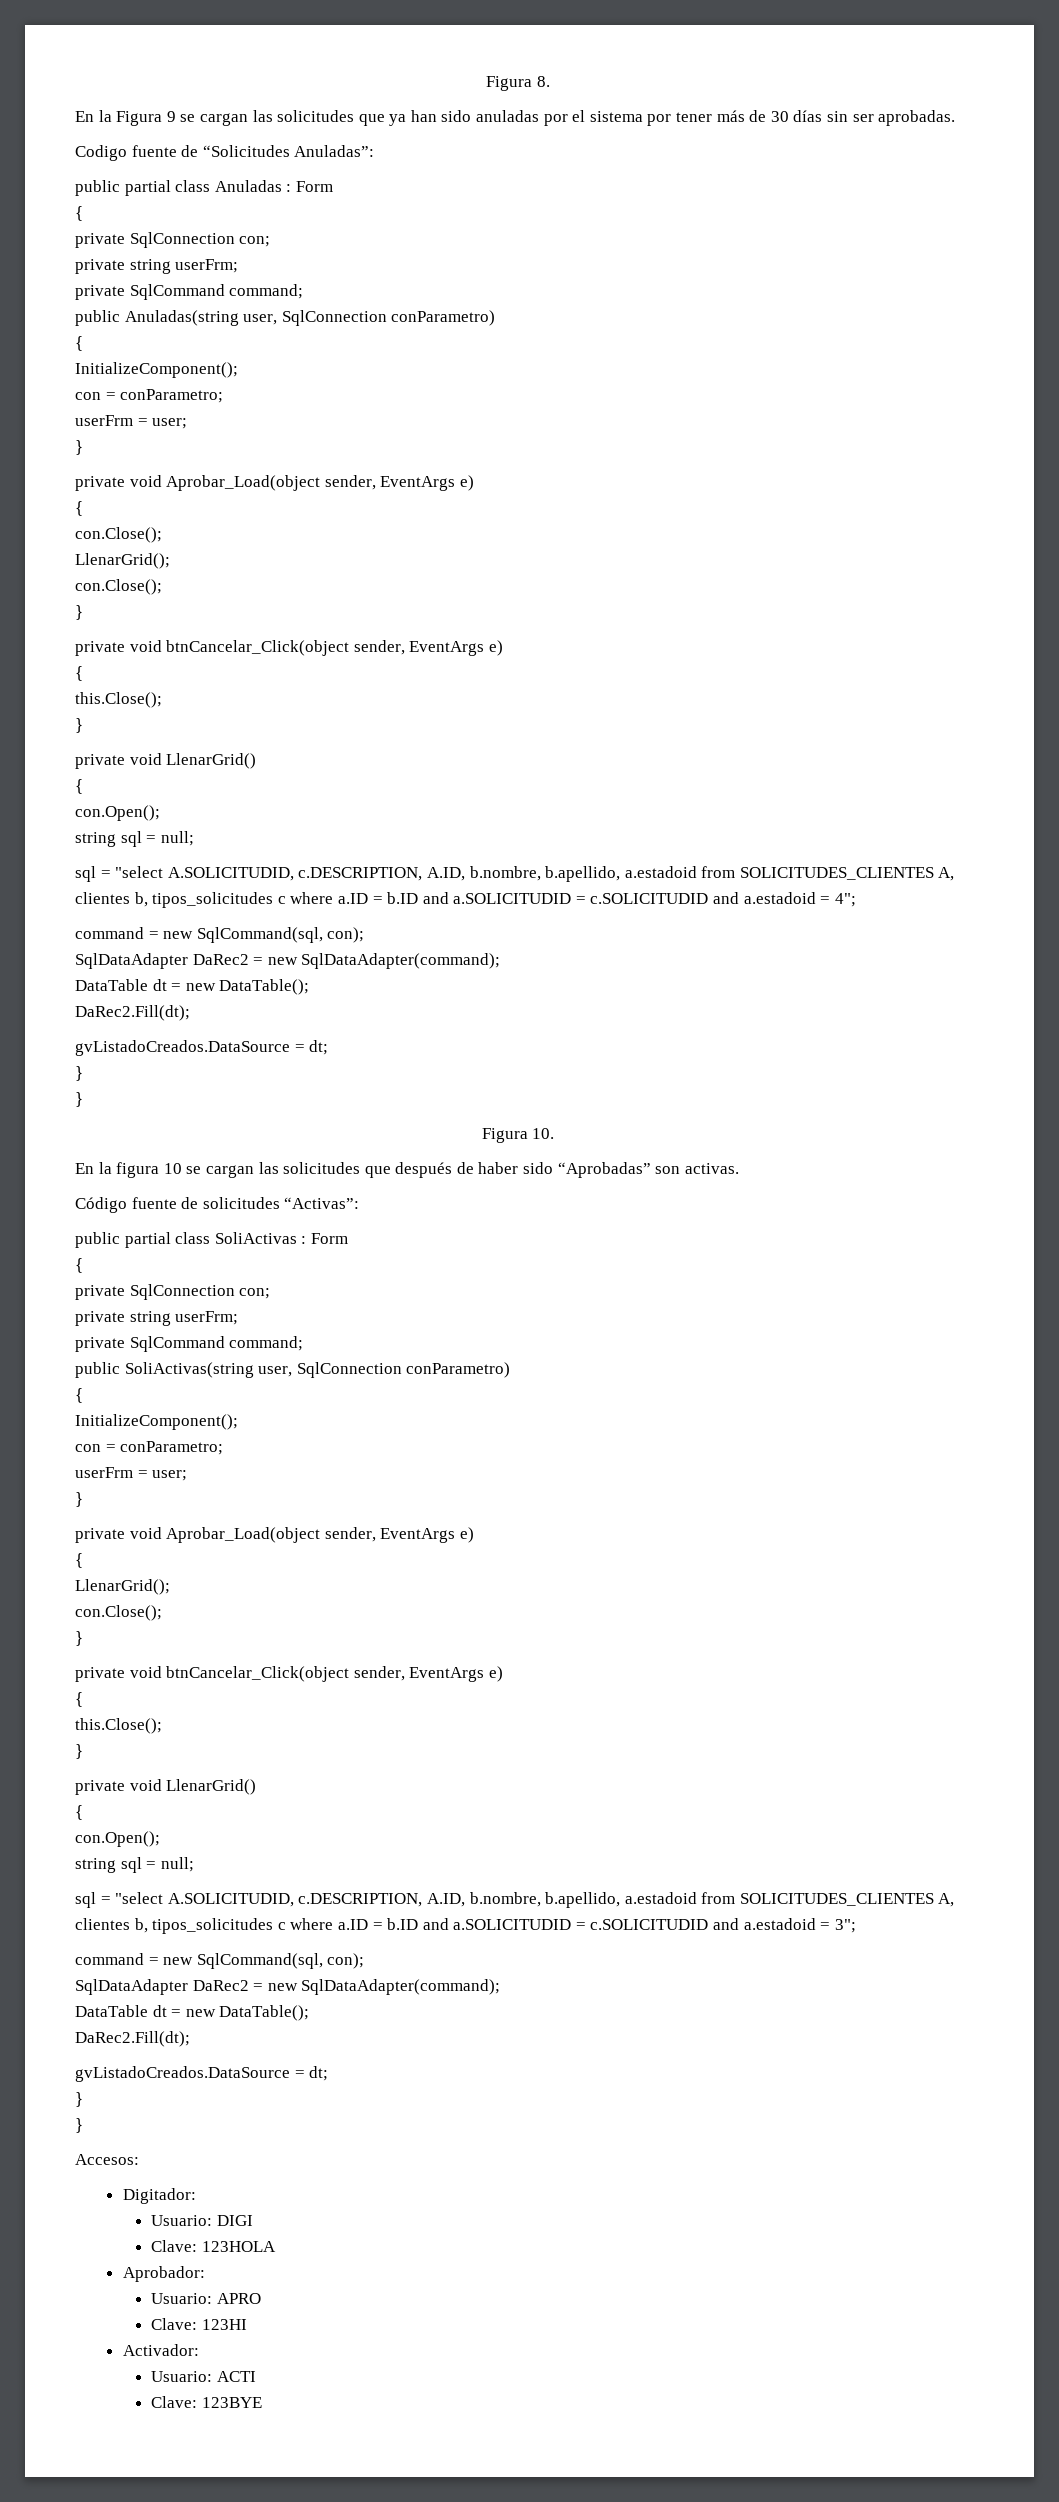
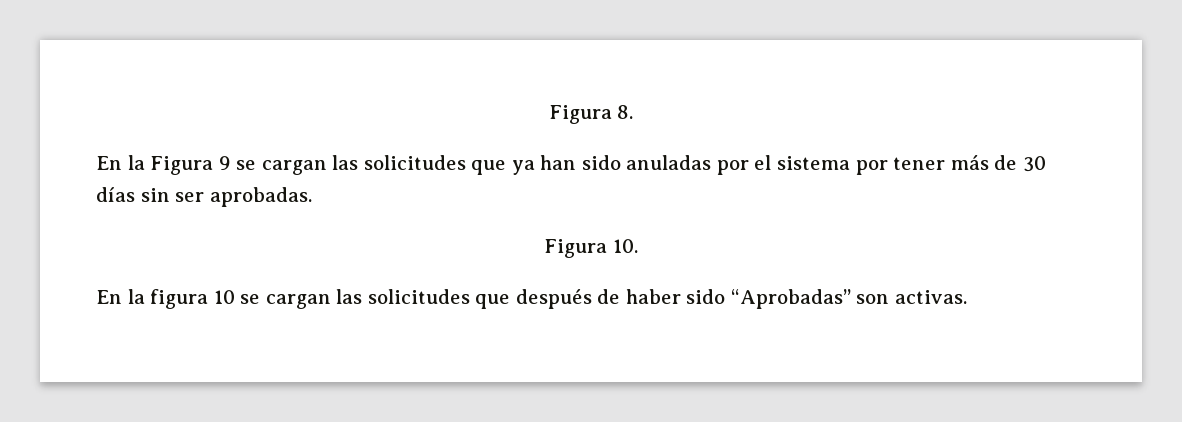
- Codigo fuente de “Solicitudes Anuladas”:
- public partial class Anuladas : Form
- {
- private SqlConnection con;
- private string userFrm;
- private SqlCommand command;
- public Anuladas(string user, SqlConnection conParametro)
- {
- InitializeComponent();
- con = conParametro;
- userFrm = user;
- }
- private void Aprobar_Load(object sender, EventArgs e)
- {
- con.Close();
- LlenarGrid();
- con.Close();
- }
- private void btnCancelar_Click(object sender, EventArgs e)
- {
- this.Close();
- }
- private void LlenarGrid()
- {
- con.Open();
- string sql = null;
- sql = "select A.SOLICITUDID, c.DESCRIPTION, A.ID, b.nombre, b.apellido, a.estadoid from SOLICITUDES_CLIENTES A, clientes b, tipos_solicitudes c where a.ID = b.ID and a.SOLICITUDID = c.SOLICITUDID and a.estadoid = 4";
- command = new SqlCommand(sql, con);
- SqlDataAdapter DaRec2 = new SqlDataAdapter(command);
- DataTable dt = new DataTable();
- DaRec2.Fill(dt);
- gvListadoCreados.DataSource = dt;
- }
- }
- Código fuente de solicitudes “Activas”:
- public partial class SoliActivas : Form
- {
- private SqlConnection con;
- private string userFrm;
- private SqlCommand command;
- public SoliActivas(string user, SqlConnection conParametro)
- {
- InitializeComponent();
- con = conParametro;
- userFrm = user;
- }
- private void Aprobar_Load(object sender, EventArgs e)
- {
- LlenarGrid();
- con.Close();
- }
- private void btnCancelar_Click(object sender, EventArgs e)
- {
- this.Close();
- }
- private void LlenarGrid()
- {
- con.Open();
- string sql = null;
- sql = "select A.SOLICITUDID, c.DESCRIPTION, A.ID, b.nombre, b.apellido, a.estadoid from SOLICITUDES_CLIENTES A, clientes b, tipos_solicitudes c where a.ID = b.ID and a.SOLICITUDID = c.SOLICITUDID and a.estadoid = 3";
- command = new SqlCommand(sql, con);
- SqlDataAdapter DaRec2 = new SqlDataAdapter(command);
- DataTable dt = new DataTable();
- DaRec2.Fill(dt);
- gvListadoCreados.DataSource = dt;
- }
- }
- Accesos:
- Digitador:
- Usuario: DIGI
- Clave: 123HOLA
- Aprobador:
- Usuario: APRO
- Clave: 123HI
- Activador:
- Usuario: ACTI
- Clave: 123BYE

